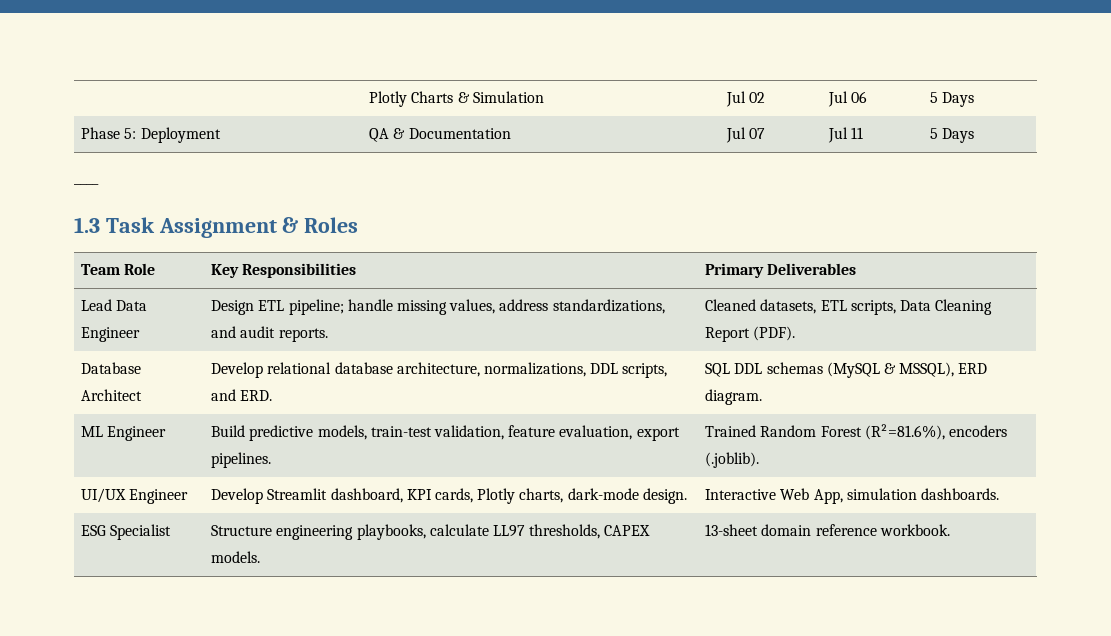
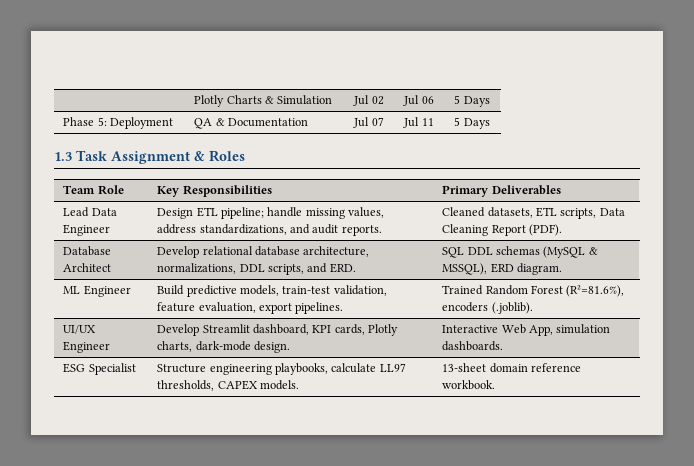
- ____

